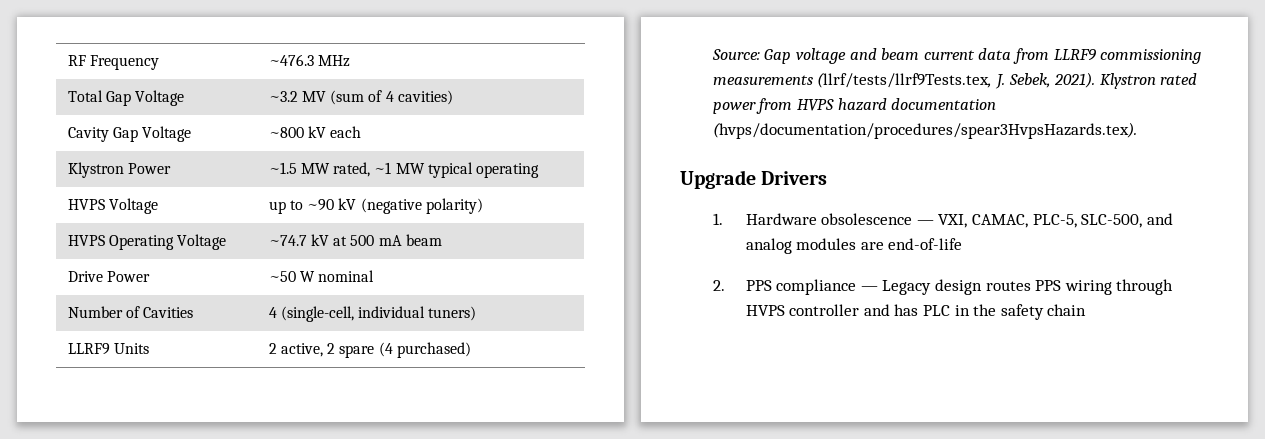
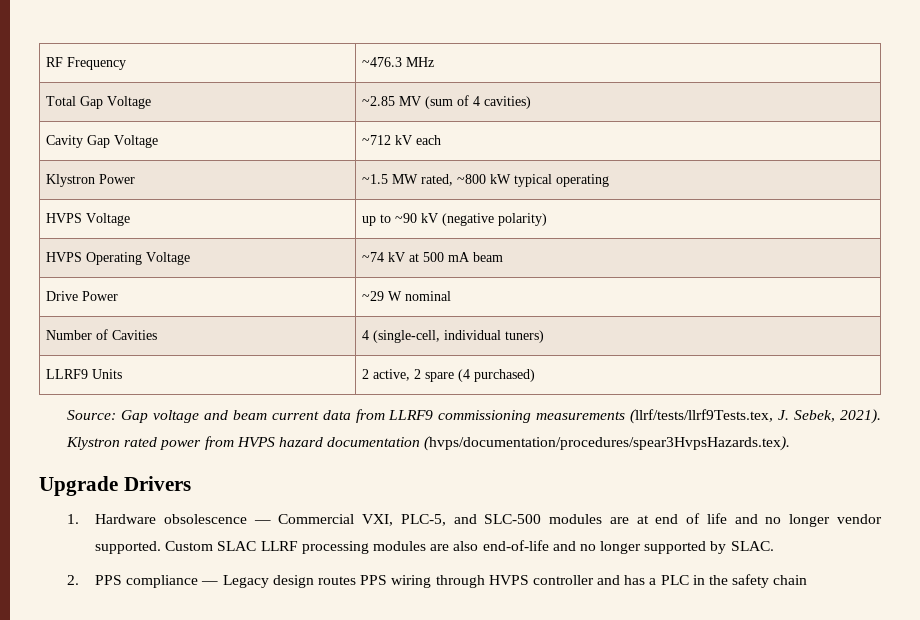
- Total Gap Voltage | ~3.2 MV (sum of 4 cavities)
+ Total Gap Voltage | ~2.85 MV (sum of 4 cavities)
- Cavity Gap Voltage | ~800 kV each
+ Cavity Gap Voltage | ~712 kV each
- Klystron Power | ~1.5 MW rated, ~1 MW typical operating
+ Klystron Power | ~1.5 MW rated, ~800 kW typical operating
- HVPS Operating Voltage | ~74.7 kV at 500 mA beam
+ HVPS Operating Voltage | ~74 kV at 500 mA beam
- Drive Power | ~50 W nominal
+ Drive Power | ~29 W nominal
- 1. Hardware obsolescence — VXI, CAMAC, PLC-5, SLC-500, and analog modules are end-of-life
+ 1. Hardware obsolescence — Commercial VXI, PLC-5, and SLC-500 modules are at end of life and no longer vendor supported. Custom SLAC LLRF processing modules are also end-of-life and no longer supported by SLAC.
- 2. PPS compliance — Legacy design routes PPS wiring through HVPS controller and has PLC in the safety chain
+ 2. PPS compliance — Legacy design routes PPS wiring through HVPS controller and has a PLC in the safety chain

